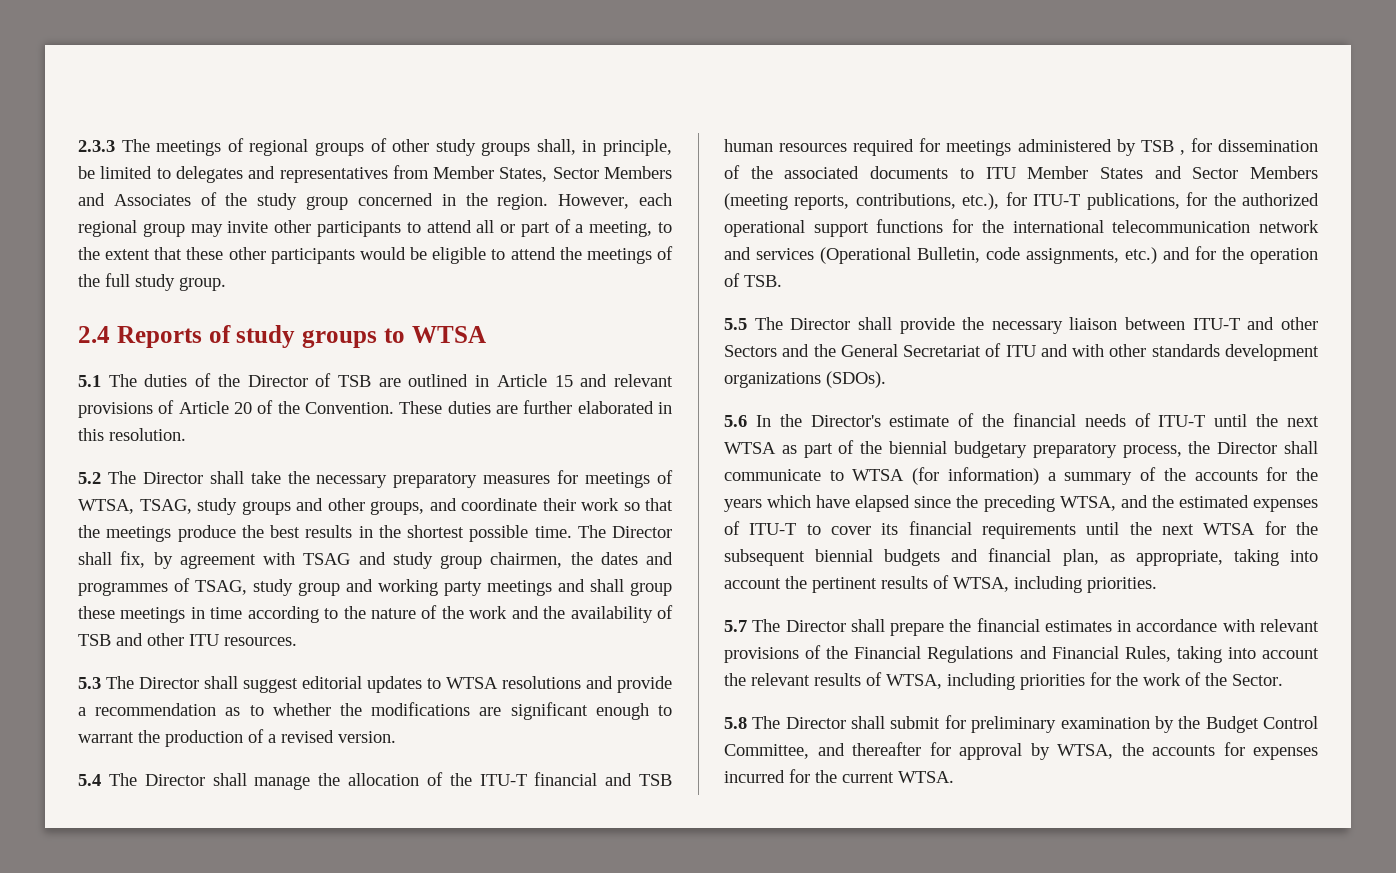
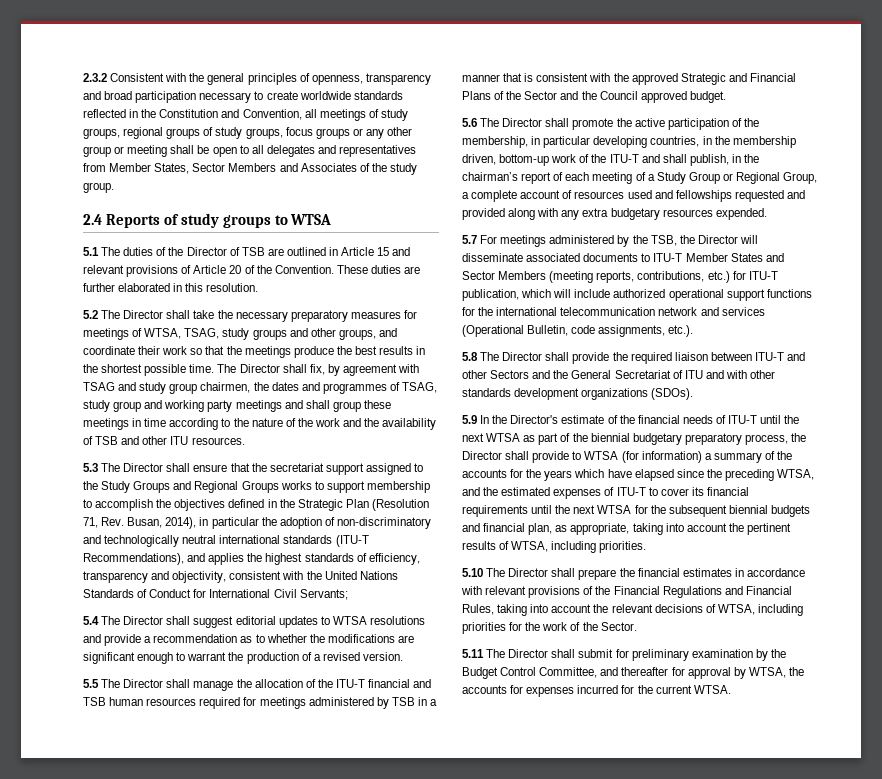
- 2.3.3 The meetings of regional groups of other study groups shall, in principle, be limited to delegates and representatives from Member States, Sector Members and Associates of the study group concerned in the region. However, each regional group may invite other participants to attend all or part of a meeting, to the extent that these other participants would be eligible to attend the meetings of the full study group.
+ 2.3.2 Consistent with the general principles of openness, transparency and broad participation necessary to create worldwide standards reflected in the Constitution and Convention, all meetings of study groups, regional groups of study groups, focus groups or any other group or meeting shall be open to all delegates and representatives from Member States, Sector Members and Associates of the study group.
- 5.3 The Director shall suggest editorial updates to WTSA resolutions and provide a recommendation as to whether the modifications are significant enough to warrant the production of a revised version.
+ 5.3 The Director shall ensure that the secretariat support assigned to the Study Groups and Regional Groups works to support membership to accomplish the objectives defined in the Strategic Plan (Resolution 71, Rev. Busan, 2014), in particular the adoption of non-discriminatory and technologically neutral international standards (ITU-T Recommendations), and applies the highest standards of efficiency, transparency and objectivity, consistent with the United Nations Standards of Conduct for International Civil Servants;
+ 5.4 The Director shall suggest editorial updates to WTSA resolutions and provide a recommendation as to whether the modifications are significant enough to warrant the production of a revised version.
- 5.4 The Director shall manage the allocation of the ITU-T financial and TSB human resources required for meetings administered by TSB , for dissemination of the associated documents to ITU Member States and Sector Members (meeting reports, contributions, etc.), for ITU-T publications, for the authorized operational support functions for the international telecommunication network and services (Operational Bulletin, code assignments, etc.) and for the operation of TSB.
- 5.5 The Director shall provide the necessary liaison between ITU-T and other Sectors and the General Secretariat of ITU and with other standards development organizations (SDOs).
+ 5.5 The Director shall manage the allocation of the ITU-T financial and TSB human resources required for meetings administered by TSB in a manner that is consistent with the approved Strategic and Financial Plans of the Sector and the Council approved budget.
+ 5.6 The Director shall promote the active participation of the membership, in particular developing countries, in the membership driven, bottom-up work of the ITU-T and shall publish, in the chairman’s report of each meeting of a Study Group or Regional Group, a complete account of resources used and fellowships requested and provided along with any extra budgetary resources expended.
+ 5.7 For meetings administered by the TSB, the Director will disseminate associated documents to ITU-T Member States and Sector Members (meeting reports, contributions, etc.) for ITU-T publication, which will include authorized operational support functions for the international telecommunication network and services (Operational Bulletin, code assignments, etc.).
+ 5.8 The Director shall provide the required liaison between ITU-T and other Sectors and the General Secretariat of ITU and with other standards development organizations (SDOs).
- 5.6 In the Director's estimate of the financial needs of ITU-T until the next WTSA as part of the biennial budgetary preparatory process, the Director shall communicate to WTSA (for information) a summary of the accounts for the years which have elapsed since the preceding WTSA, and the estimated expenses of ITU-T to cover its financial requirements until the next WTSA for the subsequent biennial budgets and financial plan, as appropriate, taking into account the pertinent results of WTSA, including priorities.
+ 5.9 In the Director's estimate of the financial needs of ITU-T until the next WTSA as part of the biennial budgetary preparatory process, the Director shall provide to WTSA (for information) a summary of the accounts for the years which have elapsed since the preceding WTSA, and the estimated expenses of ITU-T to cover its financial requirements until the next WTSA for the subsequent biennial budgets and financial plan, as appropriate, taking into account the pertinent results of WTSA, including priorities.
- 5.7 The Director shall prepare the financial estimates in accordance with relevant provisions of the Financial Regulations and Financial Rules, taking into account the relevant results of WTSA, including priorities for the work of the Sector.
+ 5.10 The Director shall prepare the financial estimates in accordance with relevant provisions of the Financial Regulations and Financial Rules, taking into account the relevant decisions of WTSA, including priorities for the work of the Sector.
- 5.8 The Director shall submit for preliminary examination by the Budget Control Committee, and thereafter for approval by WTSA, the accounts for expenses incurred for the current WTSA.
+ 5.11 The Director shall submit for preliminary examination by the Budget Control Committee, and thereafter for approval by WTSA, the accounts for expenses incurred for the current WTSA.

